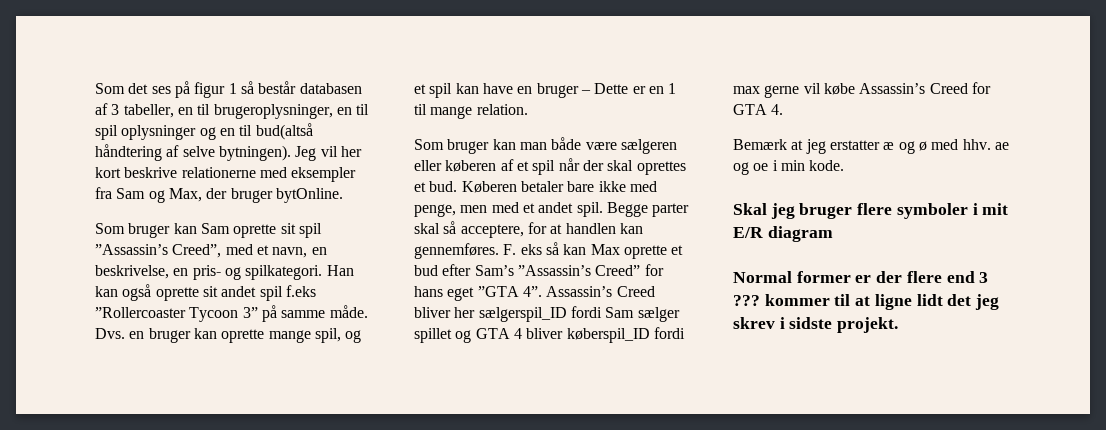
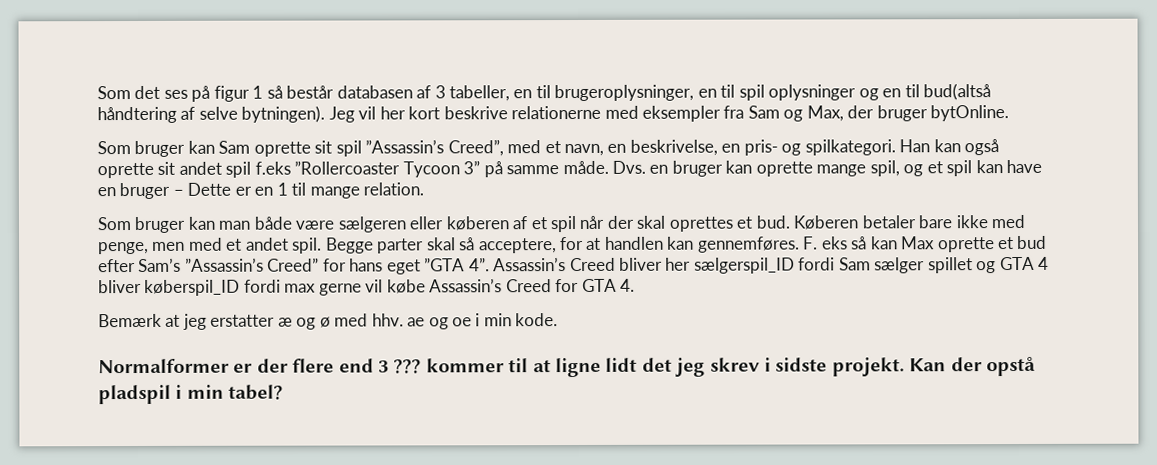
- Skal jeg bruger flere symboler i mit E/R diagram
- Normal former er der flere end 3 ??? kommer til at ligne lidt det jeg skrev i sidste projekt.
+ Normalformer er der flere end 3 ??? kommer til at ligne lidt det jeg skrev i sidste projekt.
+ Kan der opstå pladspil i min tabel?

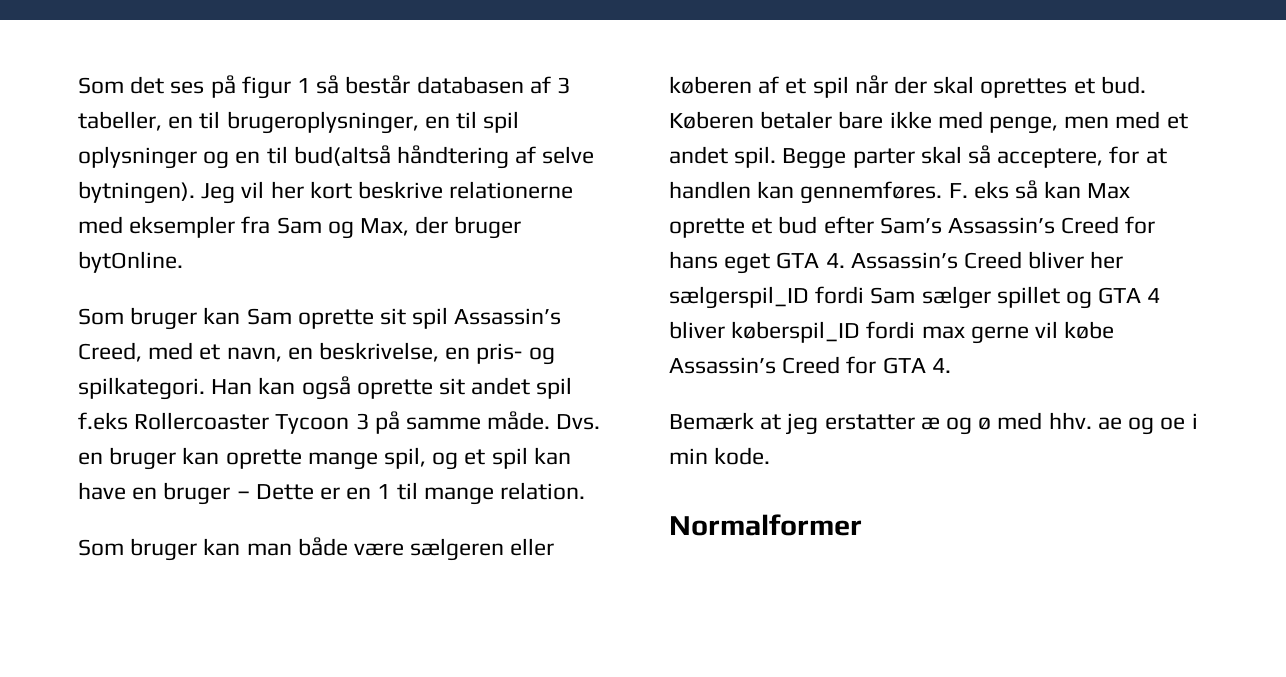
- Som bruger kan Sam oprette sit spil ”Assassin’s Creed”, med et navn, en beskrivelse, en pris- og spilkategori.
+ Som bruger kan Sam oprette sit spil Assassin’s Creed, med et navn, en beskrivelse, en pris- og spilkategori.
- Han kan også oprette sit andet spil f.eks ”Rollercoaster Tycoon 3” på samme måde.
+ Han kan også oprette sit andet spil f.eks Rollercoaster Tycoon 3 på samme måde.
- F. eks så kan Max oprette et bud efter Sam’s ”Assassin’s Creed” for hans eget ”GTA 4”. Assassin’s Creed bliver her sælgerspil_ID fordi Sam sælger spillet og GTA 4 bliver køberspil_ID fordi max gerne vil købe Assassin’s Creed for GTA 4.
+ F. eks så kan Max oprette et bud efter Sam’s Assassin’s Creed for hans eget GTA 4. Assassin’s Creed bliver her sælgerspil_ID fordi Sam sælger spillet og GTA 4 bliver køberspil_ID fordi max gerne vil købe Assassin’s Creed for GTA 4.
- Normalformer er der flere end 3 ??? kommer til at ligne lidt det jeg skrev i sidste projekt. Kan der opstå pladspil i min tabel?
+ Normalformer

